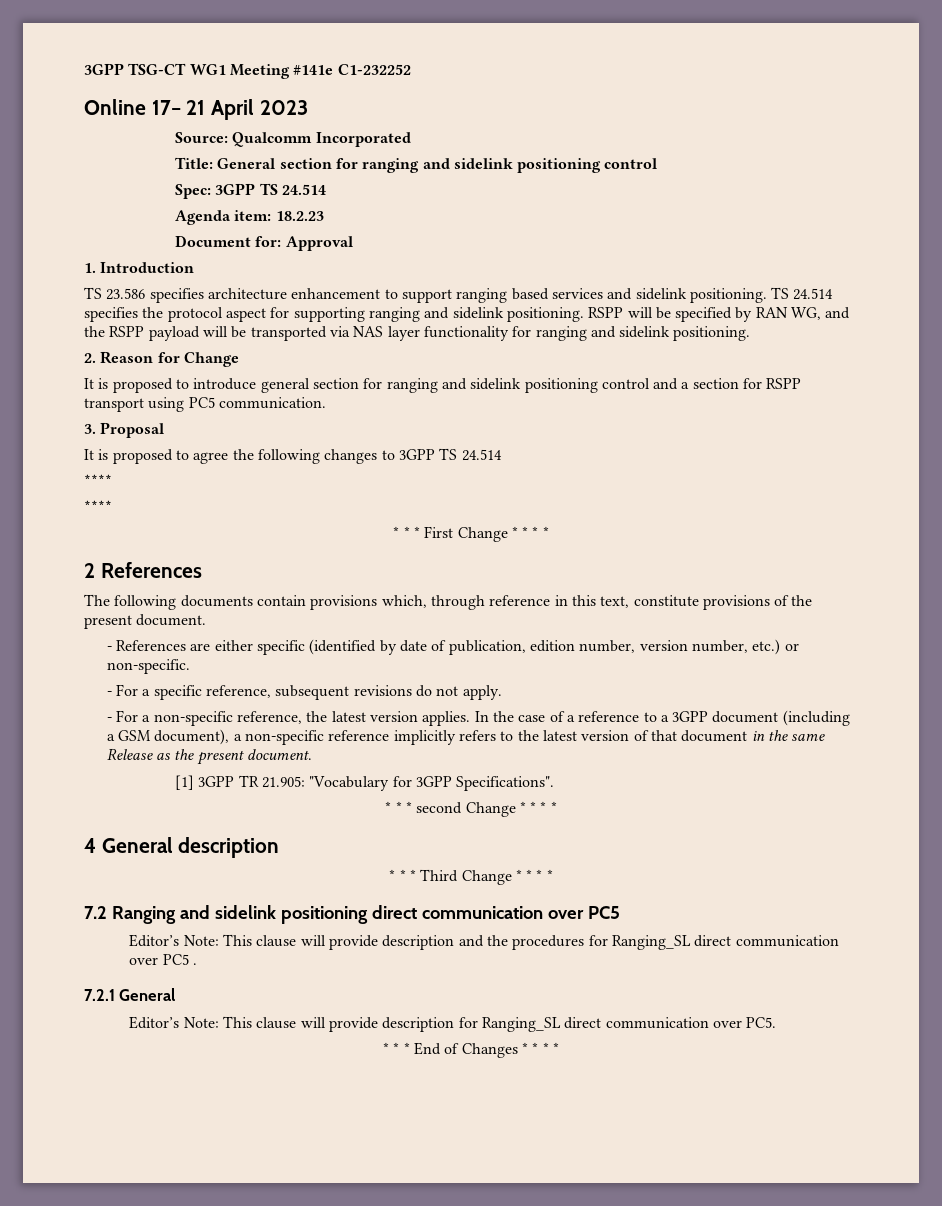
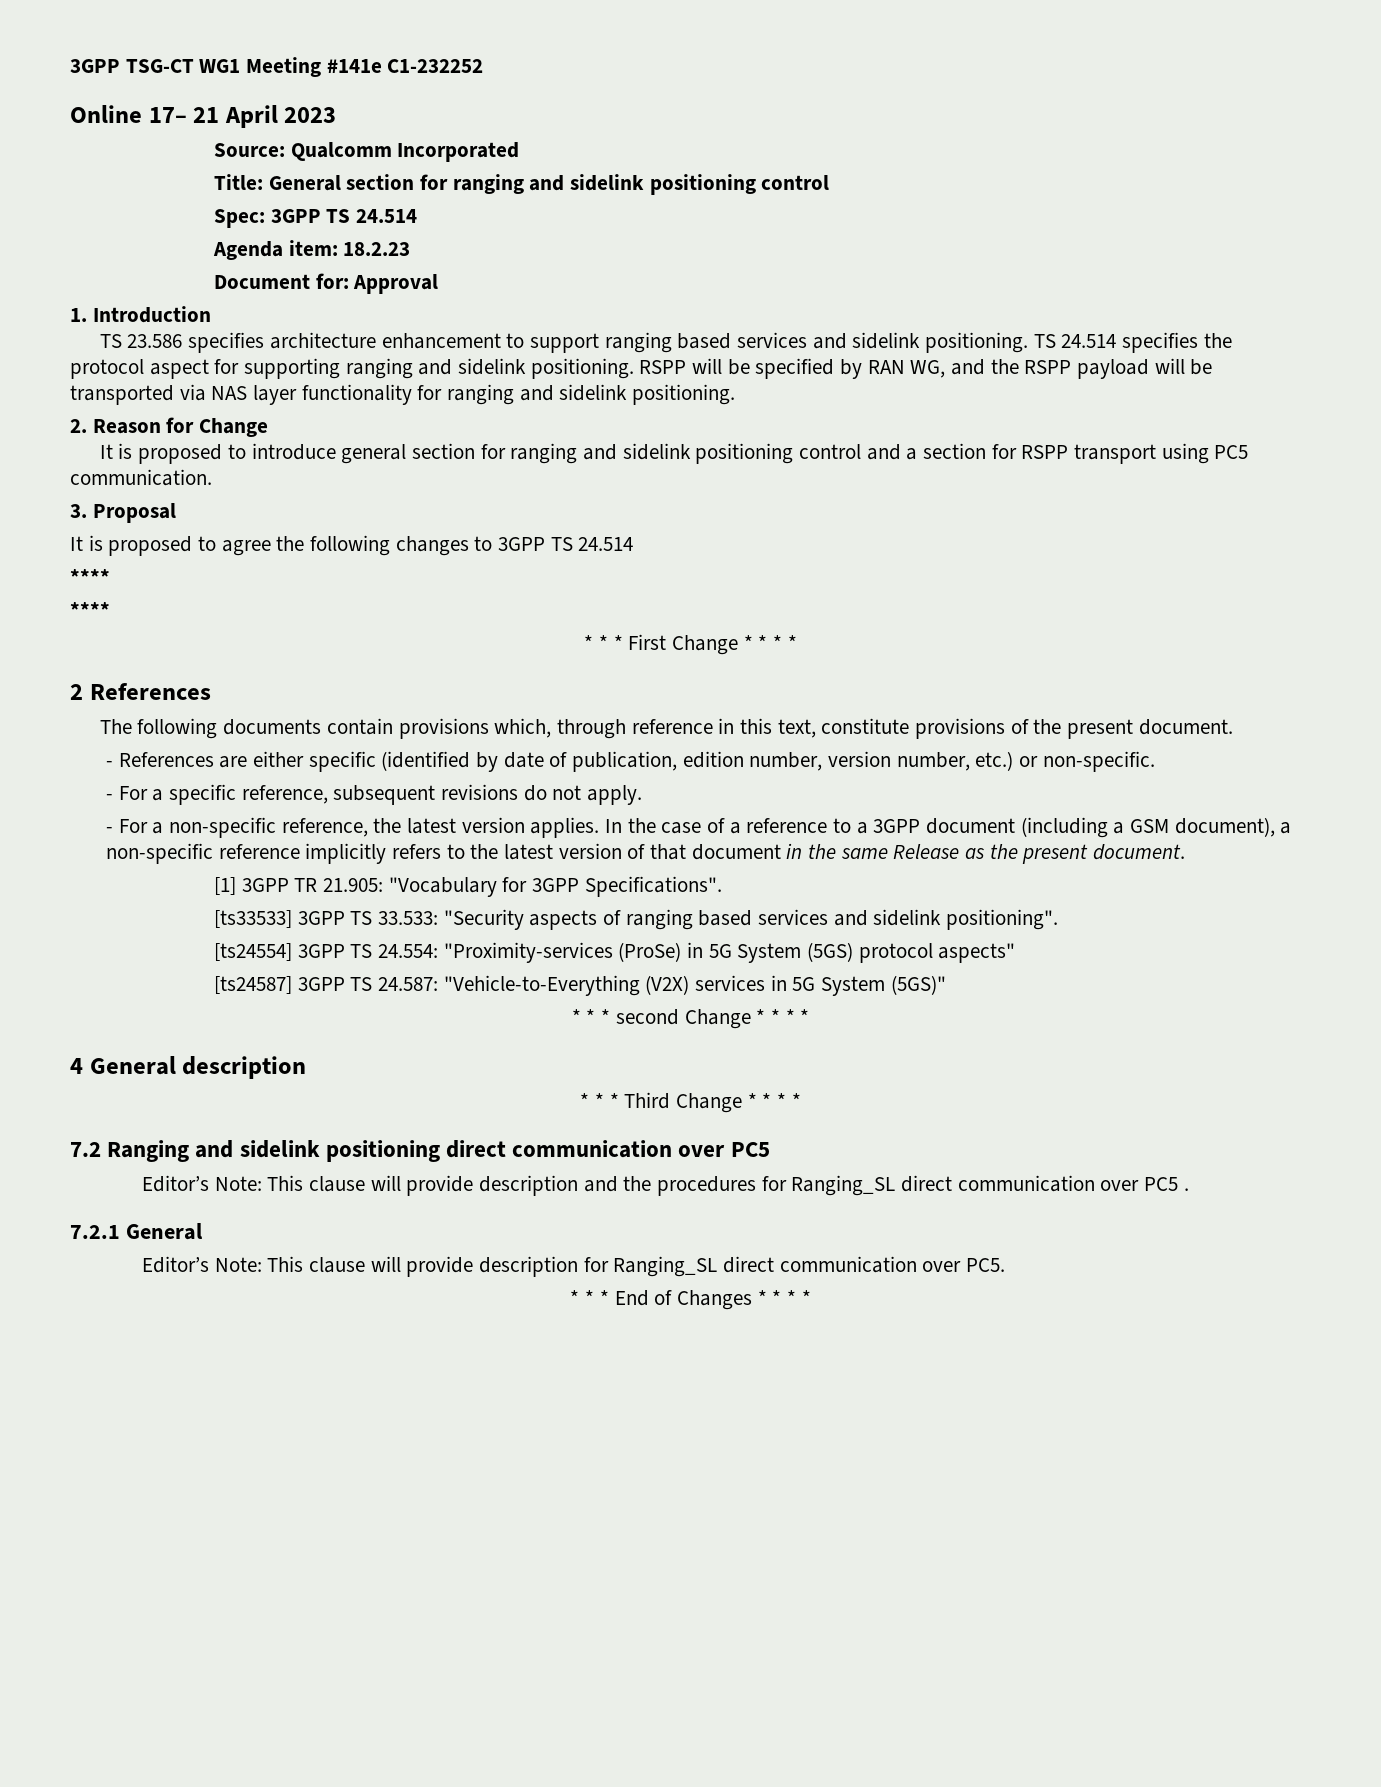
+ [ts33533] 3GPP TS 33.533: "Security aspects of ranging based services and sidelink positioning".
+ [ts24554] 3GPP TS 24.554: "Proximity-services (ProSe) in 5G System (5GS) protocol aspects"
+ [ts24587] 3GPP TS 24.587: "Vehicle-to-Everything (V2X) services in 5G System (5GS)"

